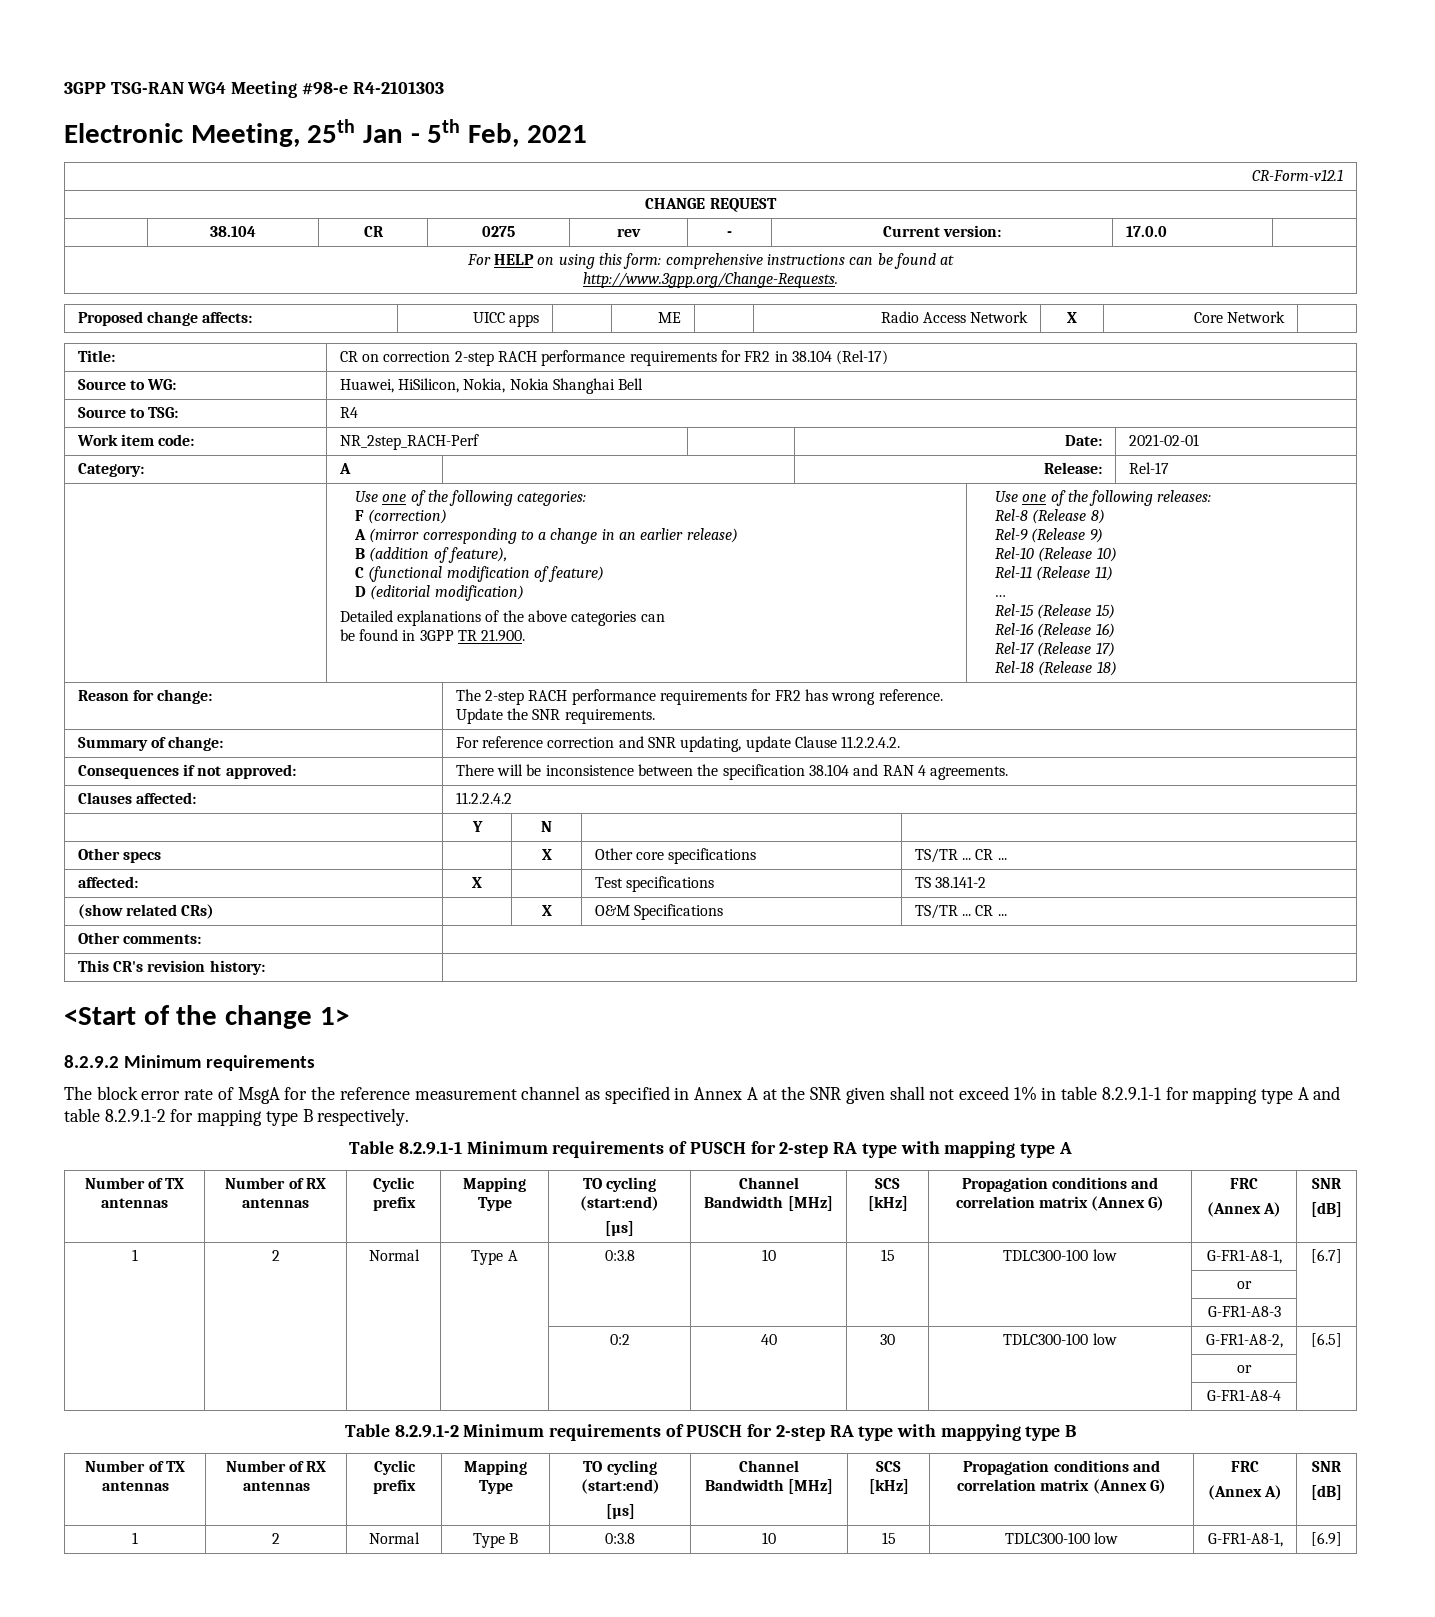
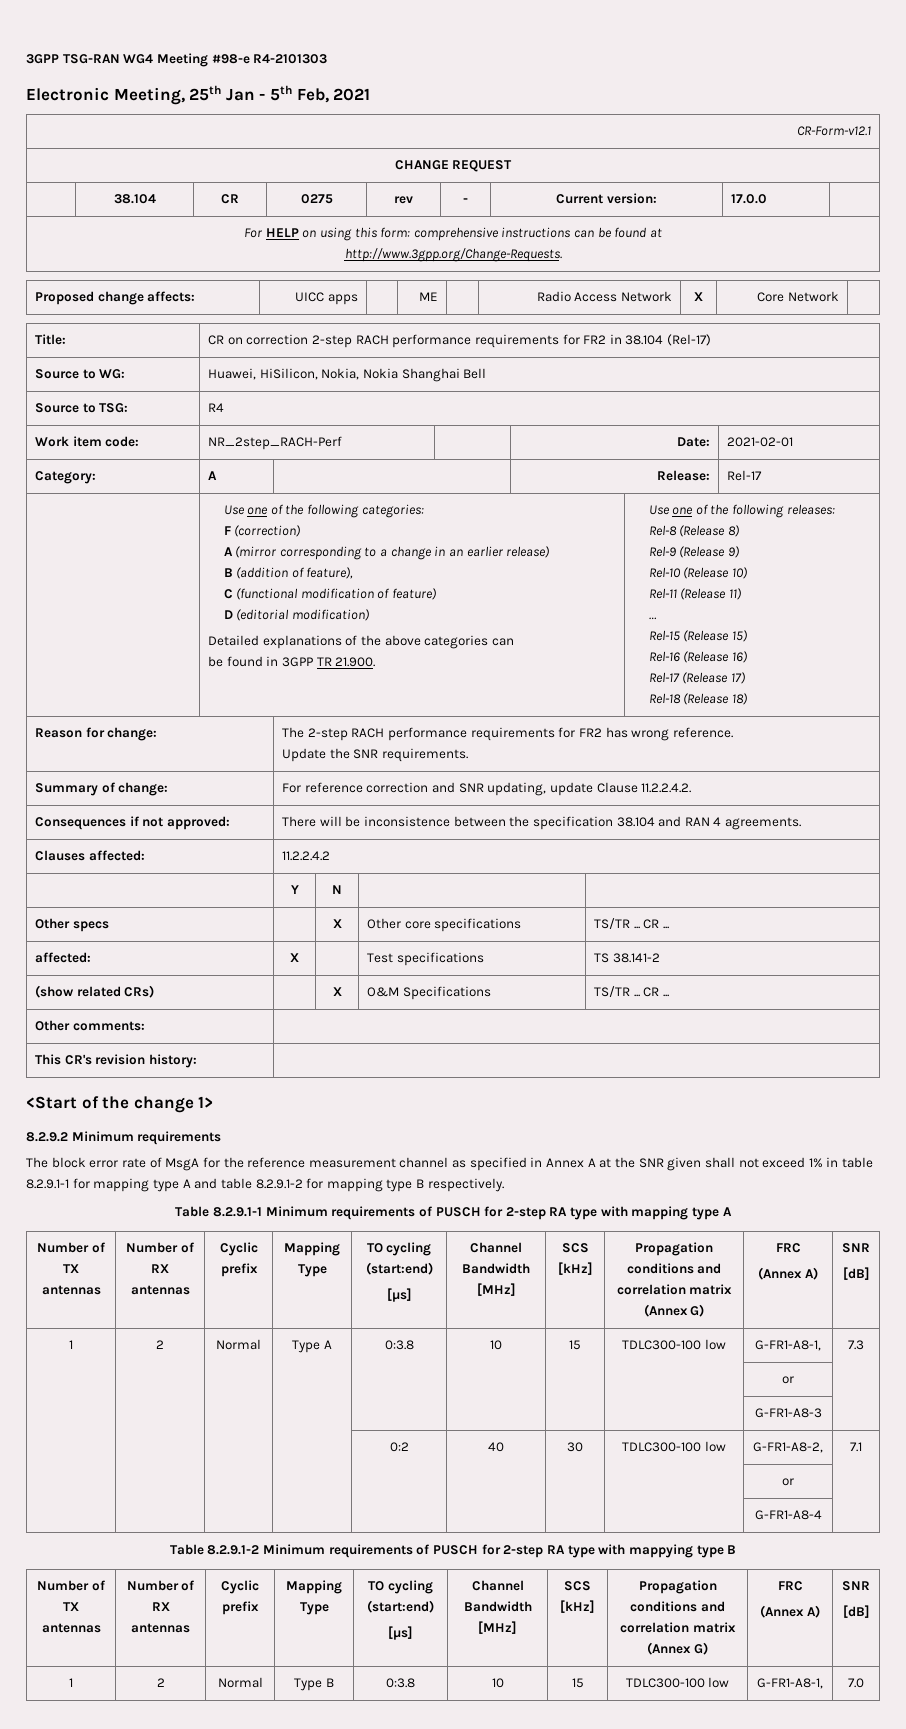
- 1 | 2 | Normal | Type A | 0:3.8 | 10 | 15 | TDLC300-100 low | G-FR1-A8-1, | [6.7]
+ 1 | 2 | Normal | Type A | 0:3.8 | 10 | 15 | TDLC300-100 low | G-FR1-A8-1, | 7.3
- | | | | 0:2 | 40 | 30 | TDLC300-100 low | G-FR1-A8-2, | [6.5]
+ | | | | 0:2 | 40 | 30 | TDLC300-100 low | G-FR1-A8-2, | 7.1
- 1 | 2 | Normal | Type B | 0:3.8 | 10 | 15 | TDLC300-100 low | G-FR1-A8-1, | [6.9]
+ 1 | 2 | Normal | Type B | 0:3.8 | 10 | 15 | TDLC300-100 low | G-FR1-A8-1, | 7.0

